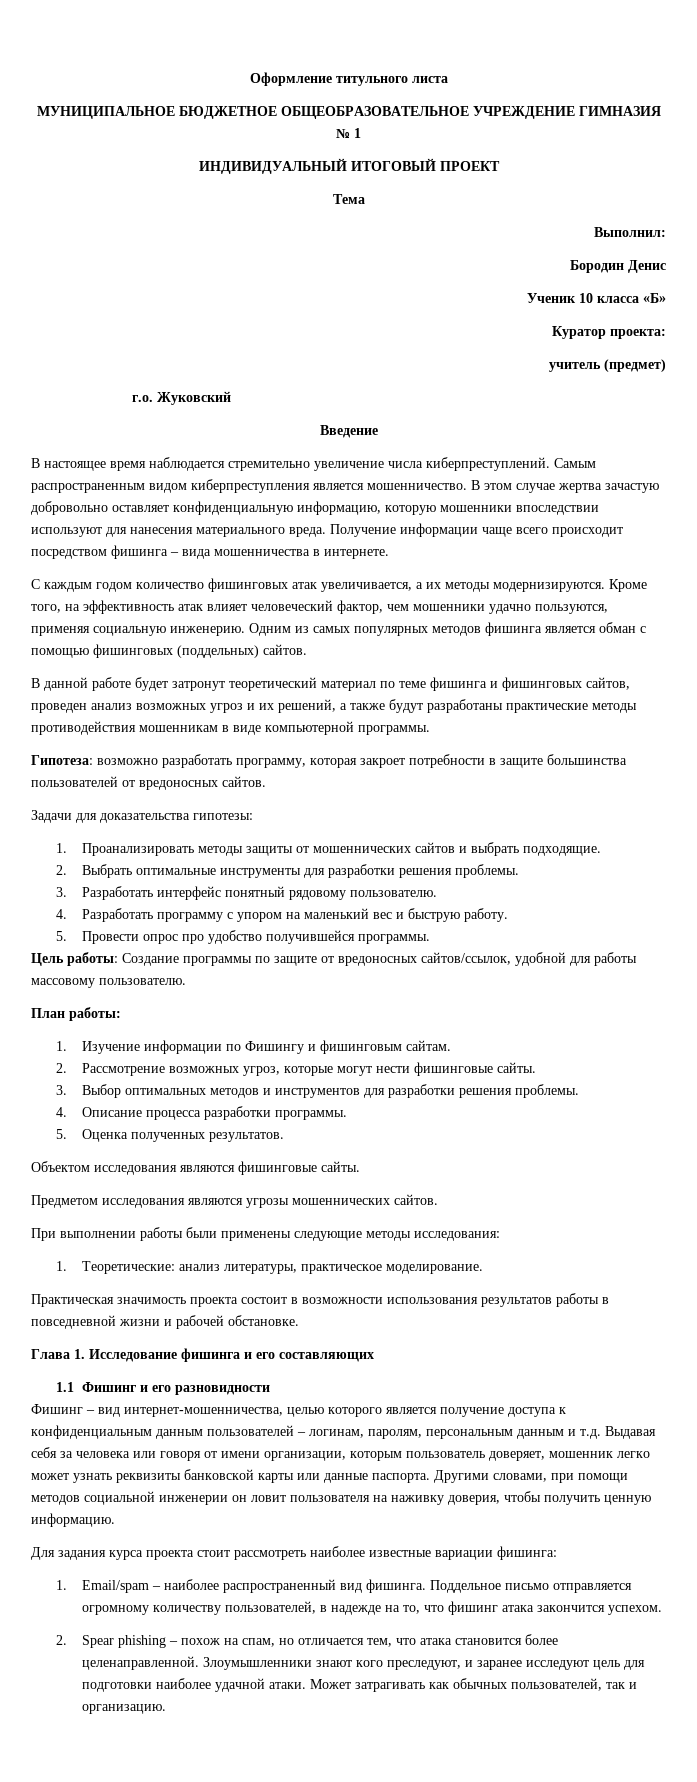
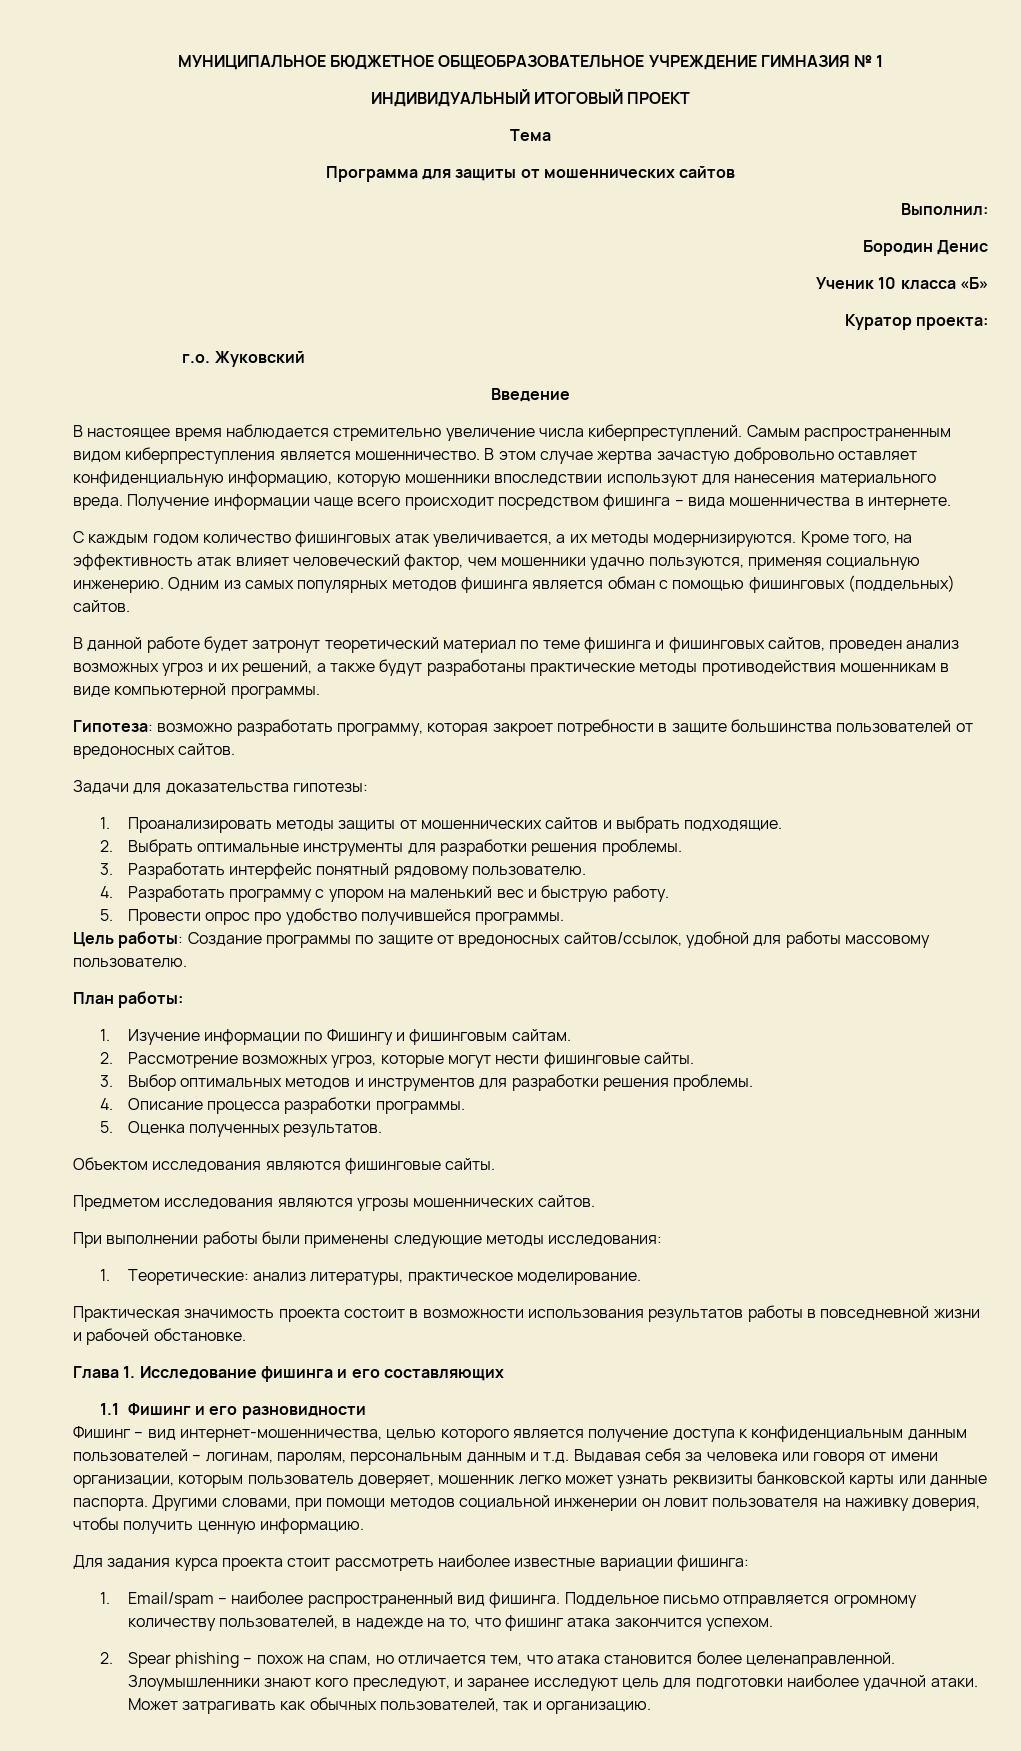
- Оформление титульного листа
+ Программа для защиты от мошеннических сайтов
- учитель (предмет)

